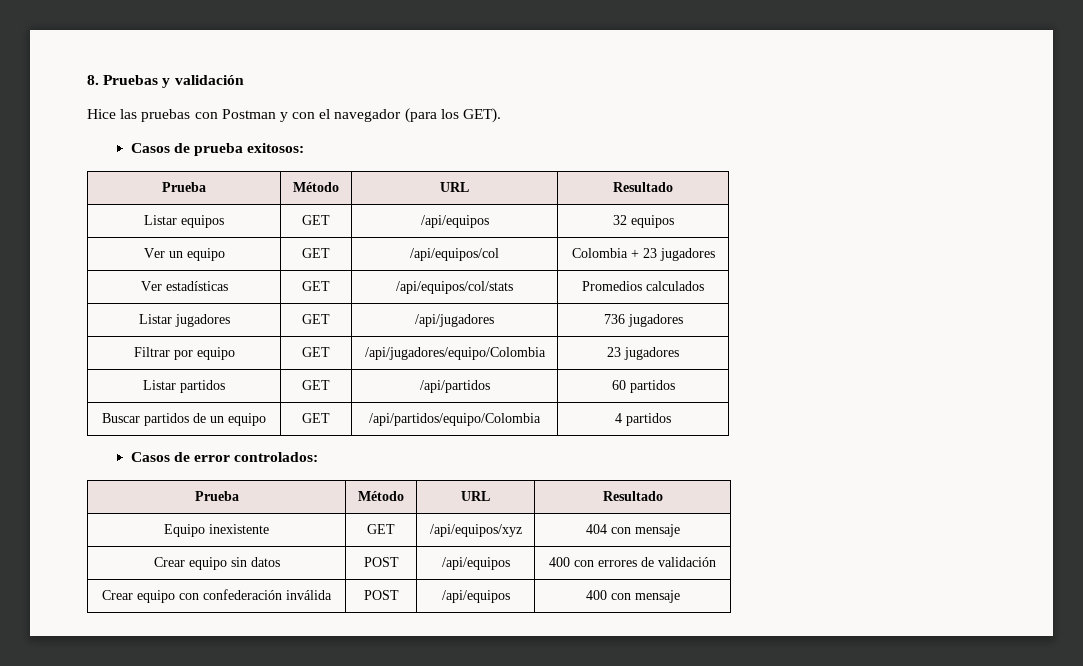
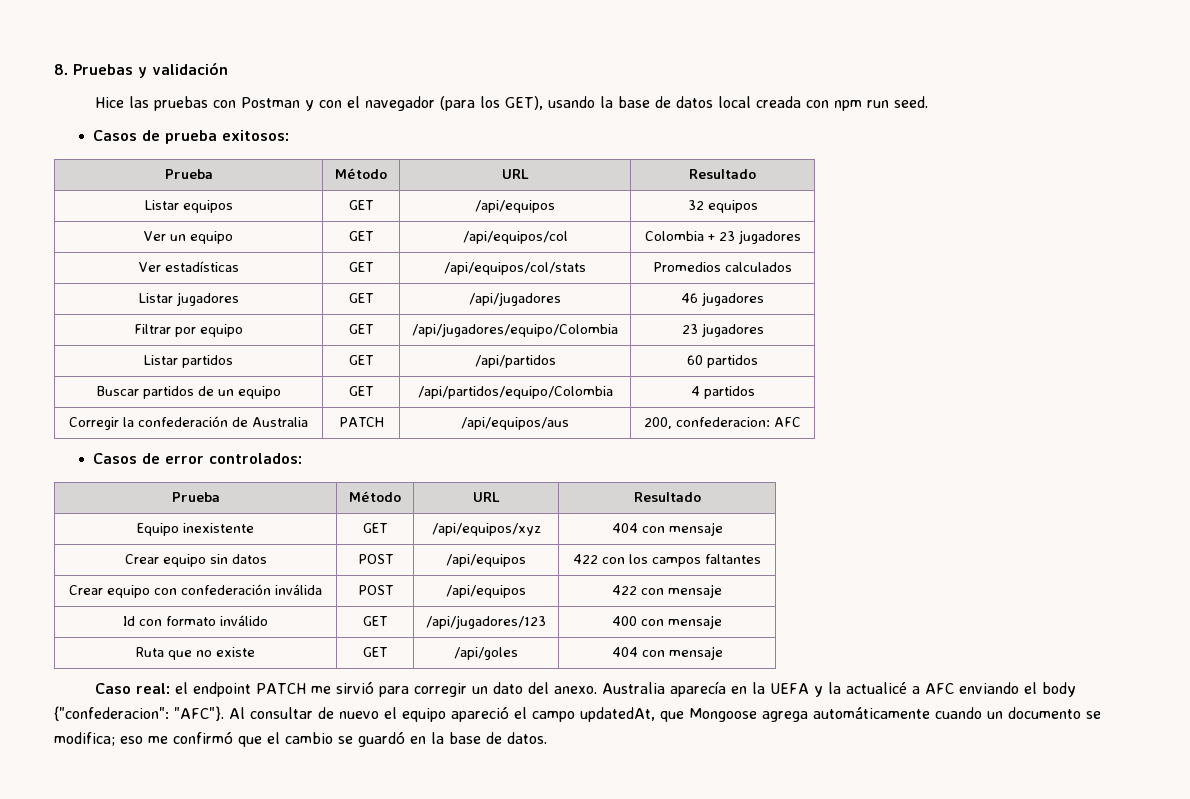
- Hice las pruebas con Postman y con el navegador (para los GET).
+ Hice las pruebas con Postman y con el navegador (para los GET), usando la base de datos local creada con npm run seed.
- Listar jugadores | GET | /api/jugadores | 736 jugadores
+ Listar jugadores | GET | /api/jugadores | 46 jugadores
+ Corregir la confederación de Australia | PATCH | /api/equipos/aus | 200, confederacion: AFC
- Crear equipo sin datos | POST | /api/equipos | 400 con errores de validación
+ Crear equipo sin datos | POST | /api/equipos | 422 con los campos faltantes
- Crear equipo con confederación inválida | POST | /api/equipos | 400 con mensaje
+ Crear equipo con confederación inválida | POST | /api/equipos | 422 con mensaje
+ Id con formato inválido | GET | /api/jugadores/123 | 400 con mensaje
+ Ruta que no existe | GET | /api/goles | 404 con mensaje
+ Caso real: el endpoint PATCH me sirvió para corregir un dato del anexo. Australia aparecía en la UEFA y la actualicé a AFC enviando el body {"confederacion": "AFC"}. Al consultar de nuevo el equipo apareció el campo updatedAt, que Mongoose agrega automáticamente cuando un documento se modifica; eso me confirmó que el cambio se guardó en la base de datos.

